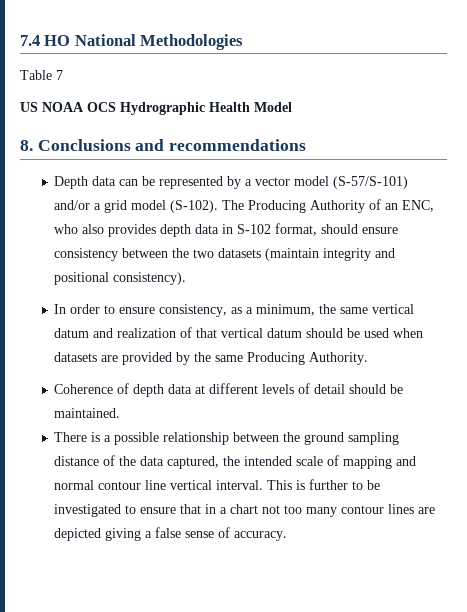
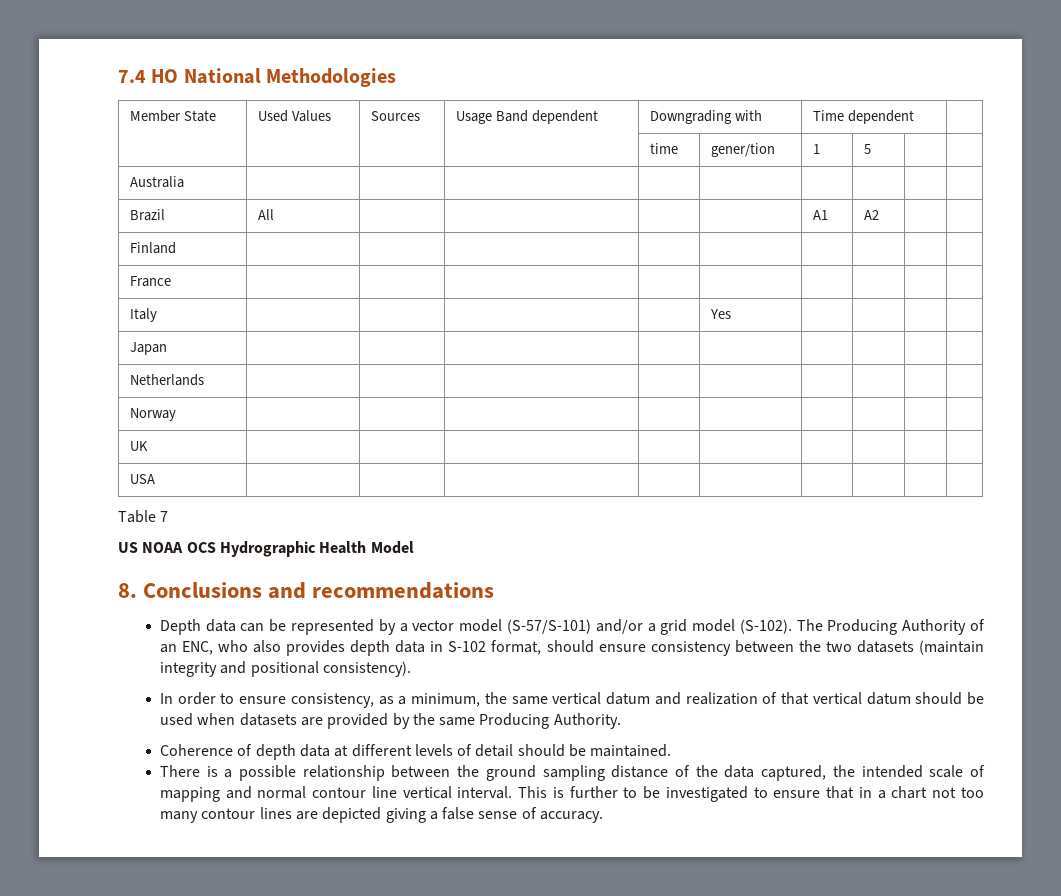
+ Member State | Used Values | Sources | Usage Band dependent | Downgrading with | Time dependent |
+ | | | | time | gener/tion | 1 | 5 | |
+ Australia | | | | | | | | |
+ Brazil | All | | | | | A1 | A2 | |
+ Finland | | | | | | | | |
+ France | | | | | | | | |
+ Italy | | | | | Yes | | | |
+ Japan | | | | | | | | |
+ Netherlands | | | | | | | | |
+ Norway | | | | | | | | |
+ UK | | | | | | | | |
+ USA | | | | | | | | |

